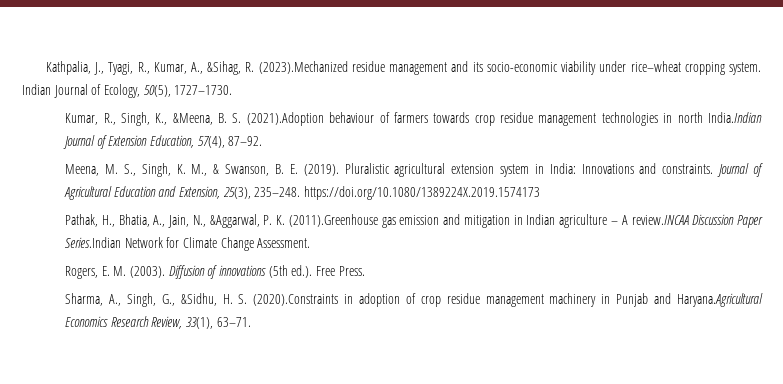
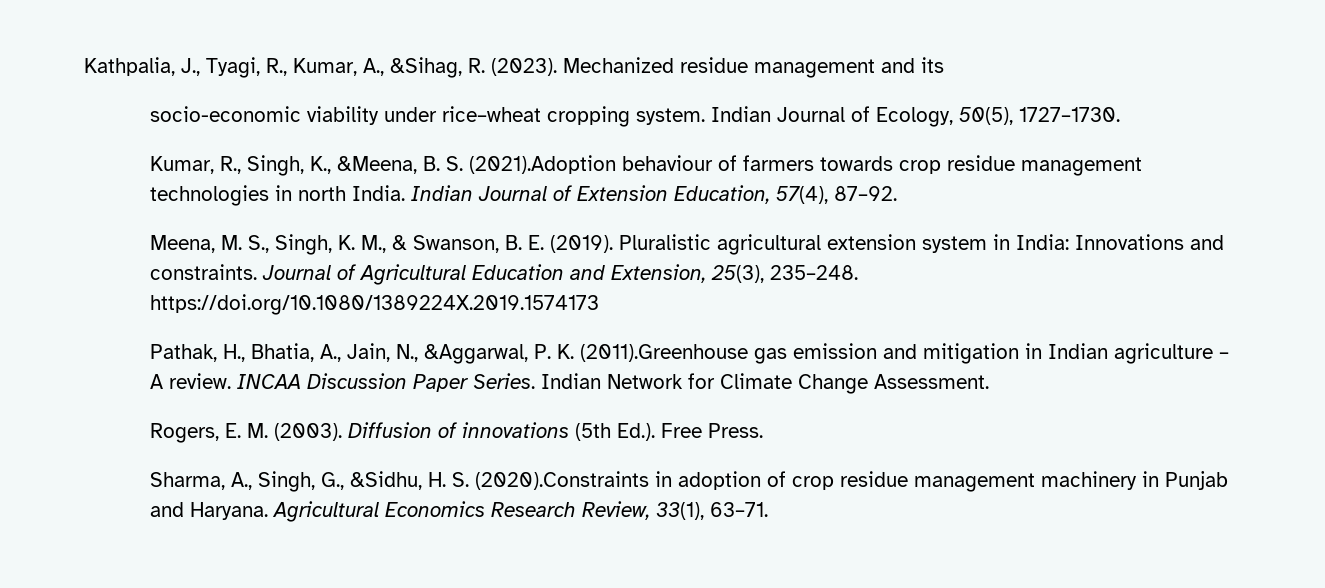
- Kathpalia, J., Tyagi, R., Kumar, A., &Sihag, R. (2023).Mechanized residue management and its socio-economic viability under rice–wheat cropping system.
+ Kathpalia, J., Tyagi, R., Kumar, A., &Sihag, R. (2023). Mechanized residue management and its
+ socio-economic viability under rice–wheat cropping system.
- Kumar, R., Singh, K., &Meena, B. S. (2021).Adoption behaviour of farmers towards crop residue management technologies in north India.Indian Journal of Extension Education, 57(4), 87–92.
+ Kumar, R., Singh, K., &Meena, B. S. (2021).Adoption behaviour of farmers towards crop residue management technologies in north India. Indian Journal of Extension Education, 57(4), 87–92.
- Pathak, H., Bhatia, A., Jain, N., &Aggarwal, P. K. (2011).Greenhouse gas emission and mitigation in Indian agriculture – A review.INCAA Discussion Paper Series.Indian Network for Climate Change Assessment.
+ Pathak, H., Bhatia, A., Jain, N., &Aggarwal, P. K. (2011).Greenhouse gas emission and mitigation in Indian agriculture – A review. INCAA Discussion Paper Series. Indian Network for Climate Change Assessment.
- Diffusion of innovations (5th ed.). Free Press.
+ Diffusion of innovations (5th Ed.). Free Press.
- Sharma, A., Singh, G., &Sidhu, H. S. (2020).Constraints in adoption of crop residue management machinery in Punjab and Haryana.Agricultural Economics Research Review, 33(1), 63–71.
+ Sharma, A., Singh, G., &Sidhu, H. S. (2020).Constraints in adoption of crop residue management machinery in Punjab and Haryana. Agricultural Economics Research Review, 33(1), 63–71.

